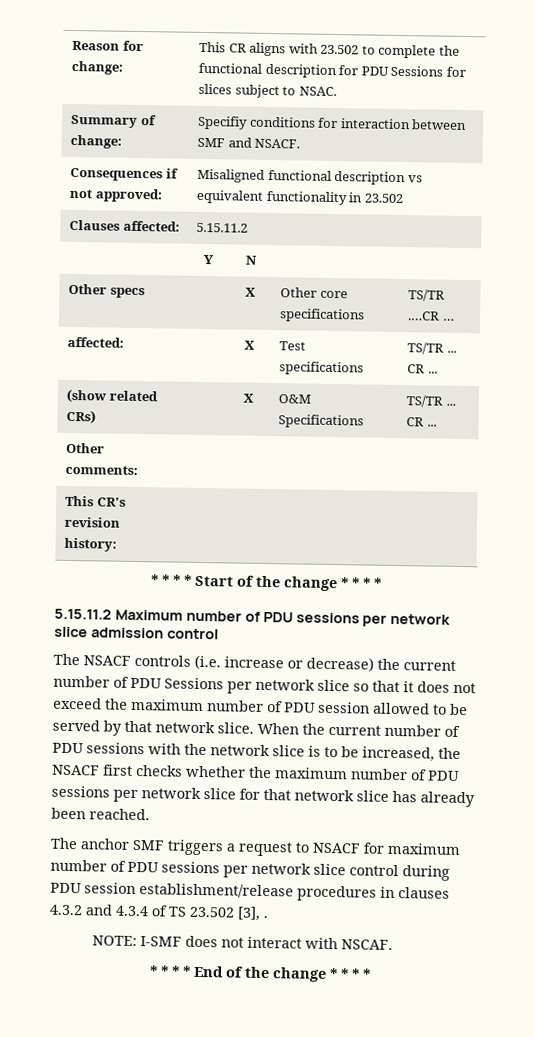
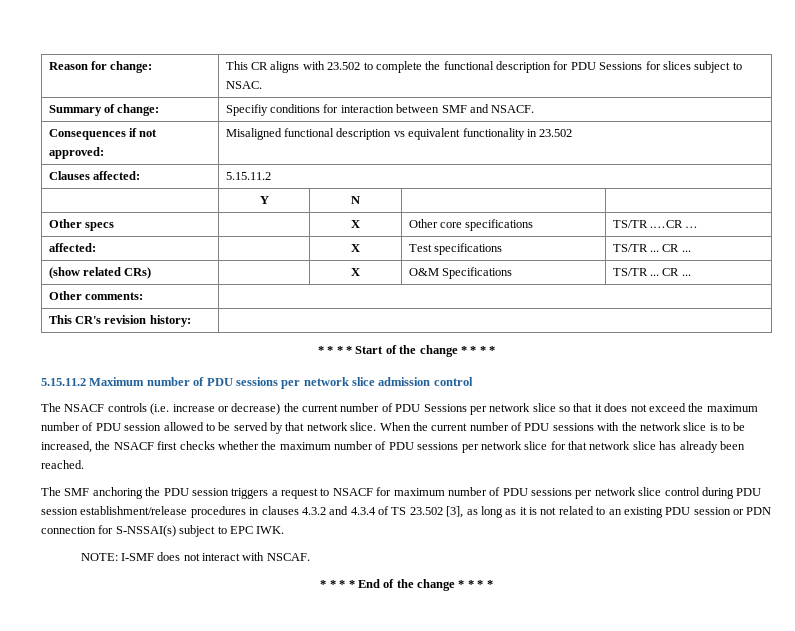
- The anchor SMF triggers a request to NSACF for maximum number of PDU sessions per network slice control during PDU session establishment/release procedures in clauses 4.3.2 and 4.3.4 of TS 23.502 [3], .
+ The SMF anchoring the PDU session triggers a request to NSACF for maximum number of PDU sessions per network slice control during PDU session establishment/release procedures in clauses 4.3.2 and 4.3.4 of TS 23.502 [3], as long as it is not related to an existing PDU session or PDN connection for S-NSSAI(s) subject to EPC IWK.

